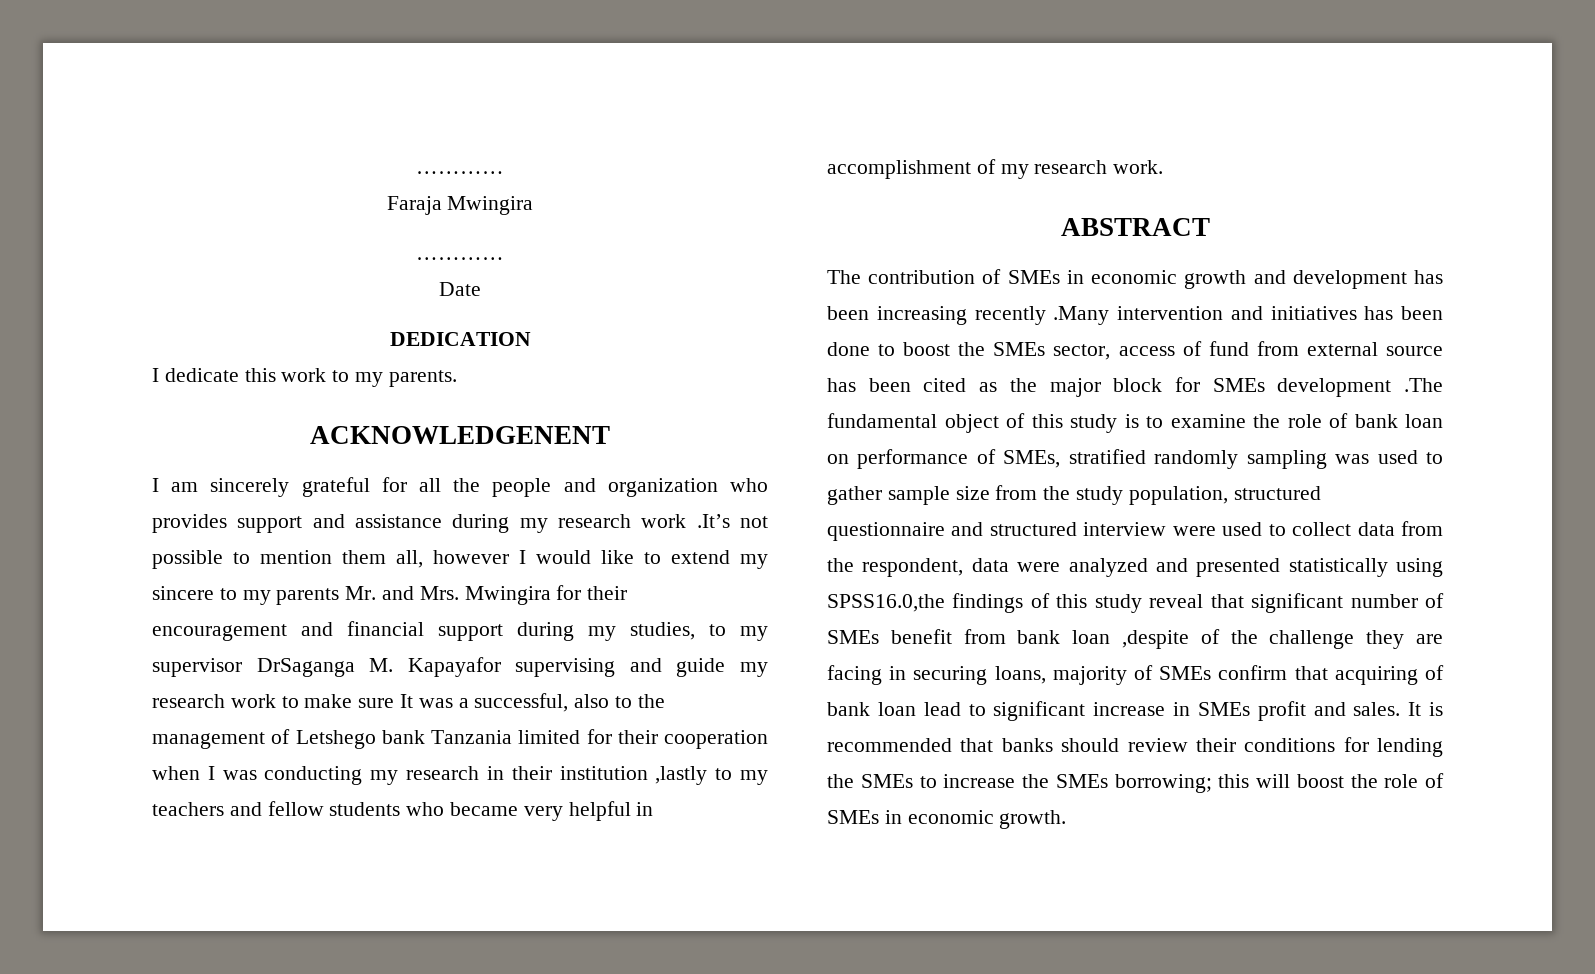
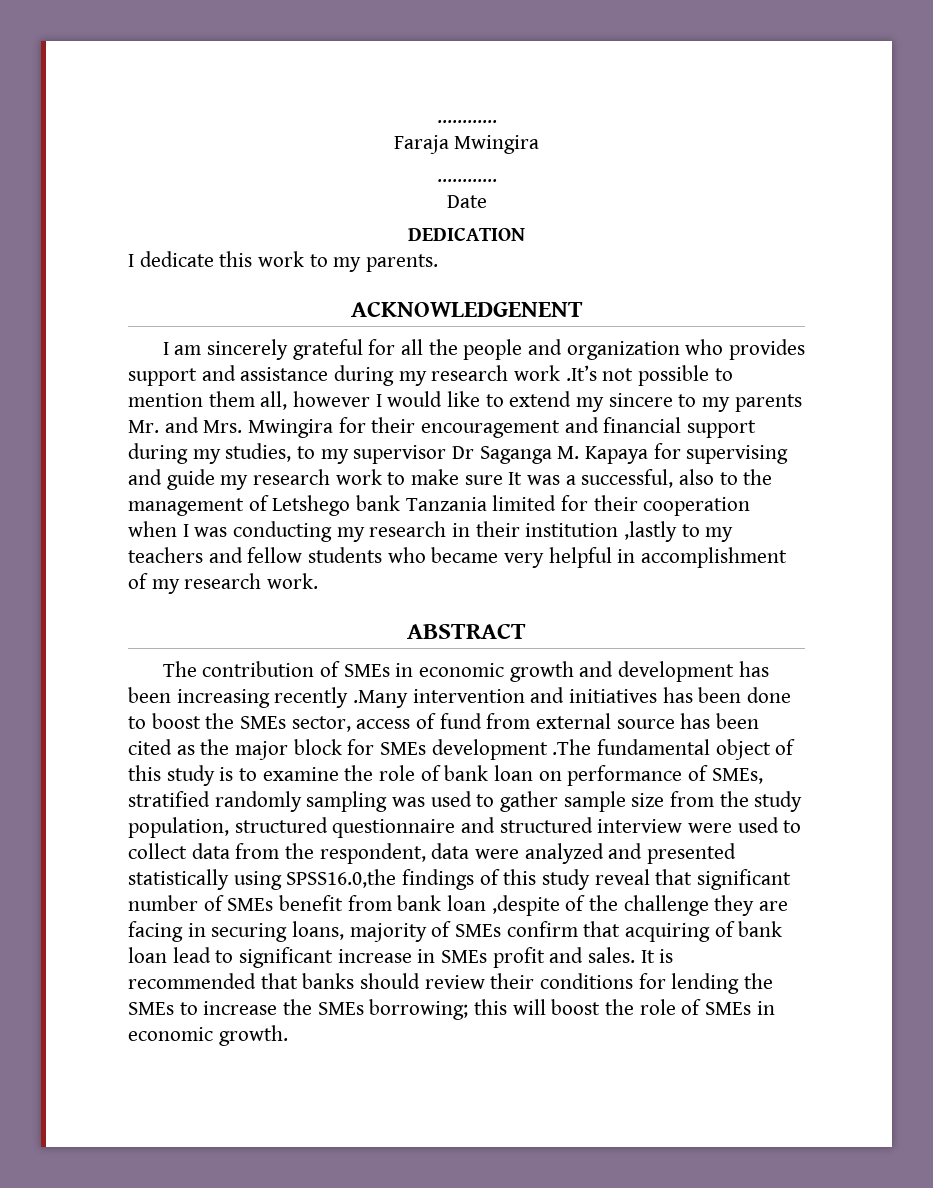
- I am sincerely grateful for all the people and organization who provides support and assistance during my research work .It’s not possible to mention them all, however I would like to extend my sincere to my parents Mr. and Mrs. Mwingira for their encouragement and financial support during my studies, to my supervisor DrSaganga M. Kapayafor supervising and guide my research work to make sure It was a successful, also to the management of Letshego bank Tanzania limited for their cooperation when I was conducting my research in their institution ,lastly to my teachers and fellow students who became very helpful in accomplishment of my research work.
+ I am sincerely grateful for all the people and organization who provides support and assistance during my research work .It’s not possible to mention them all, however I would like to extend my sincere to my parents Mr. and Mrs. Mwingira for their encouragement and financial support during my studies, to my supervisor Dr Saganga M. Kapaya for supervising and guide my research work to make sure It was a successful, also to the management of Letshego bank Tanzania limited for their cooperation when I was conducting my research in their institution ,lastly to my teachers and fellow students who became very helpful in accomplishment of my research work.

